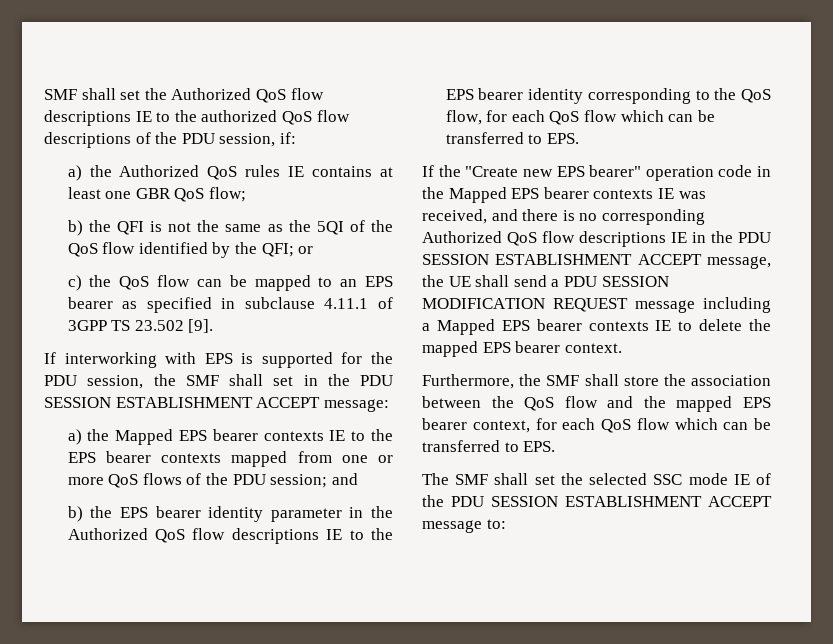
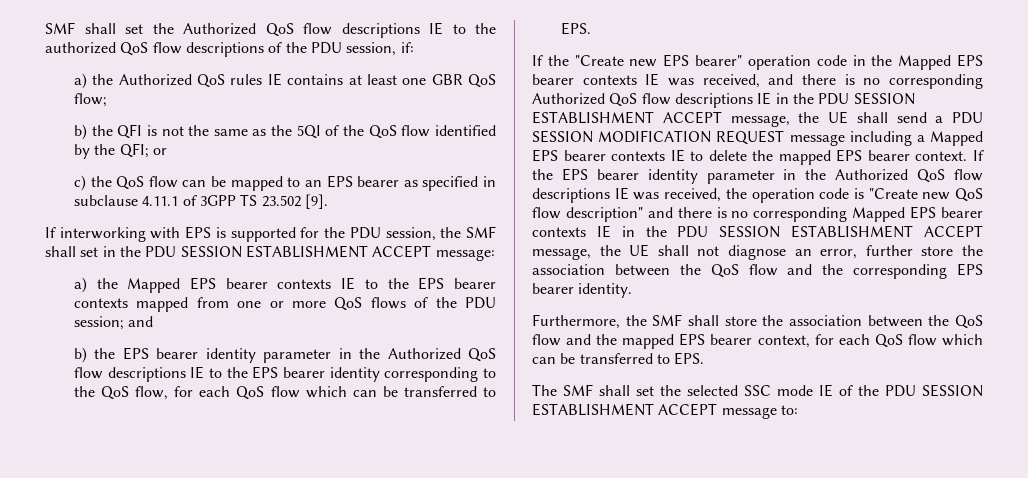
+ If the EPS bearer identity parameter in the Authorized QoS flow descriptions IE was received, the operation code is "Create new QoS flow description" and there is no corresponding Mapped EPS bearer contexts IE in the PDU SESSION ESTABLISHMENT ACCEPT message, the UE shall not diagnose an error, further store the association between the QoS flow and the corresponding EPS bearer identity.

